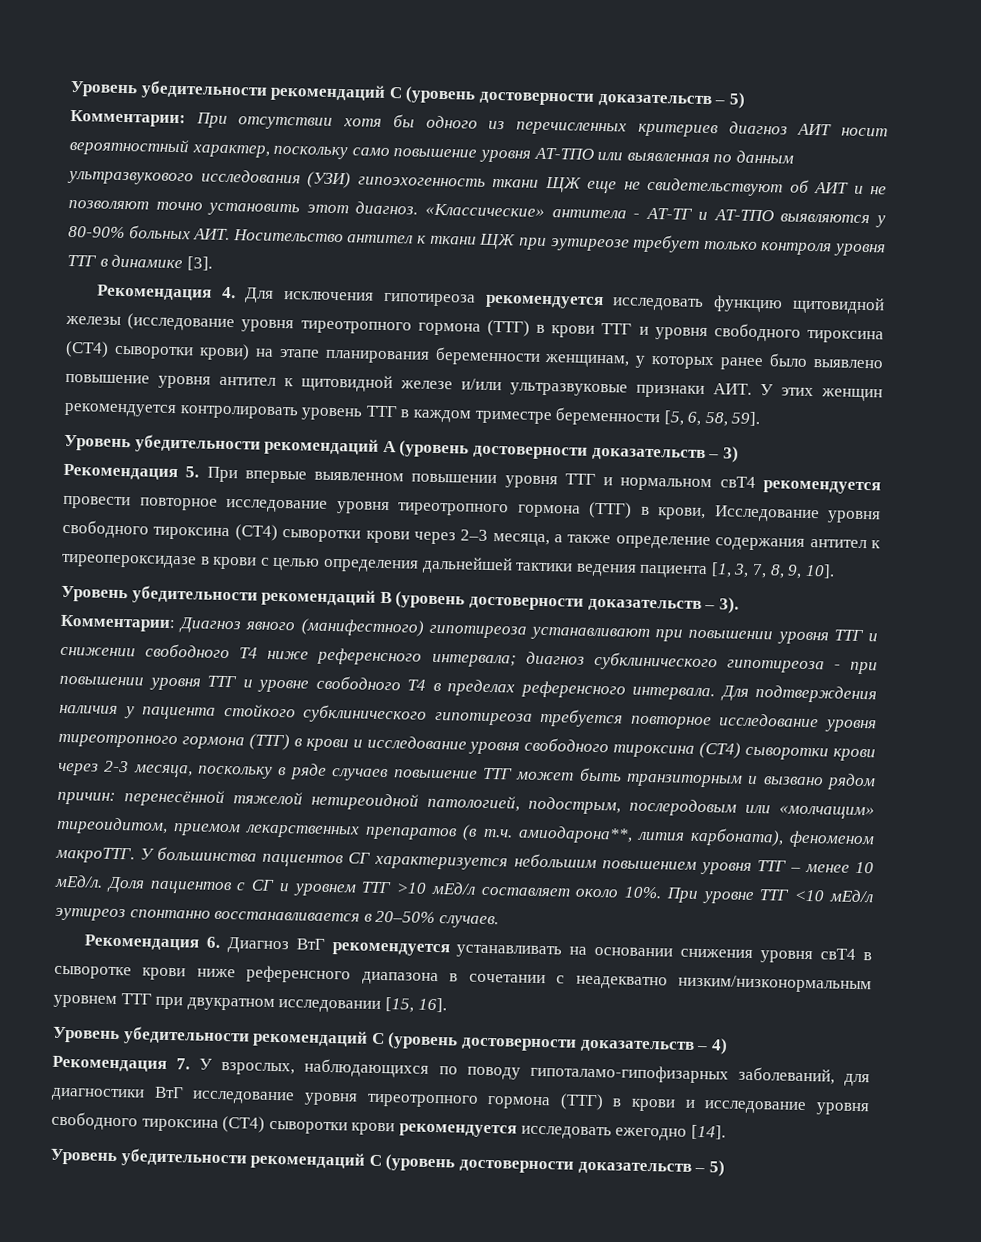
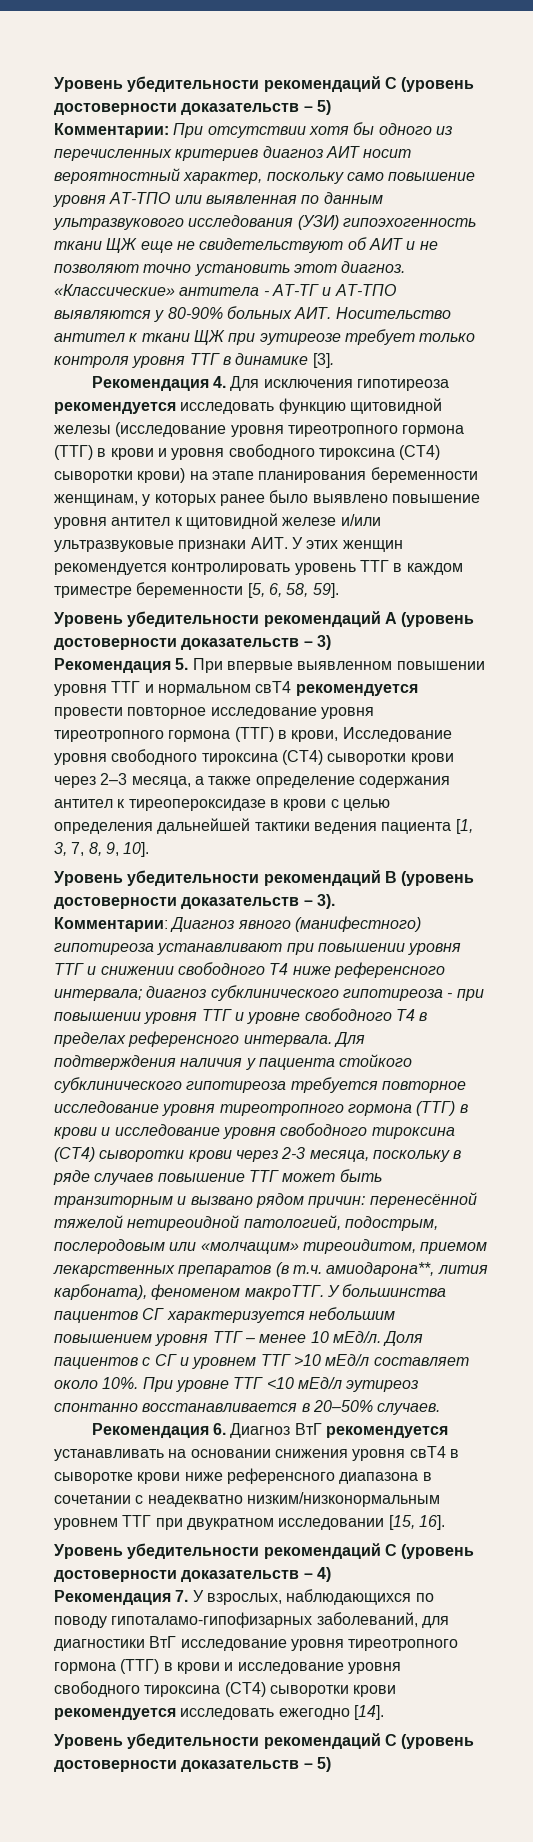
- Рекомендация 4. Для исключения гипотиреоза рекомендуется исследовать функцию щитовидной железы (исследование уровня тиреотропного гормона (ТТГ) в крови ТТГ и уровня свободного тироксина (СТ4) сыворотки крови) на этапе планирования беременности женщинам, у которых ранее было выявлено повышение уровня антител к щитовидной железе и/или ультразвуковые признаки АИТ. У этих женщин рекомендуется контролировать уровень ТТГ в каждом триместре беременности [5, 6, 58, 59].
+ Рекомендация 4. Для исключения гипотиреоза рекомендуется исследовать функцию щитовидной железы (исследование уровня тиреотропного гормона (ТТГ) в крови и уровня свободного тироксина (СТ4) сыворотки крови) на этапе планирования беременности женщинам, у которых ранее было выявлено повышение уровня антител к щитовидной железе и/или ультразвуковые признаки АИТ. У этих женщин рекомендуется контролировать уровень ТТГ в каждом триместре беременности [5, 6, 58, 59].

